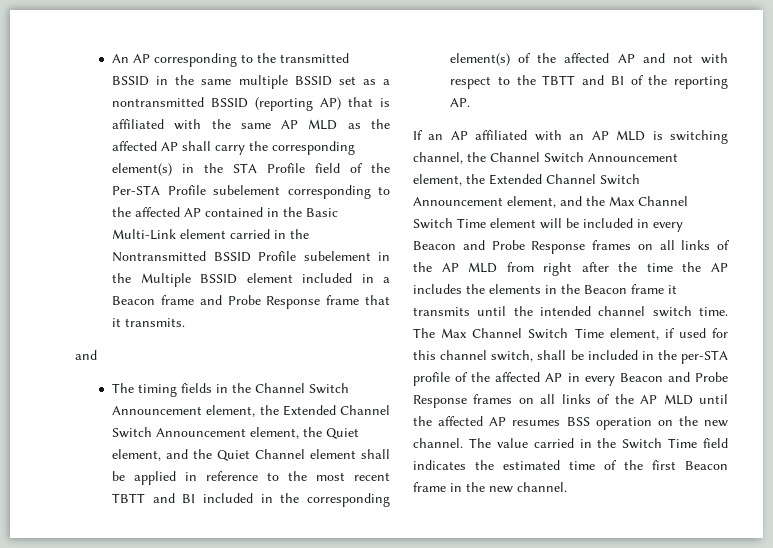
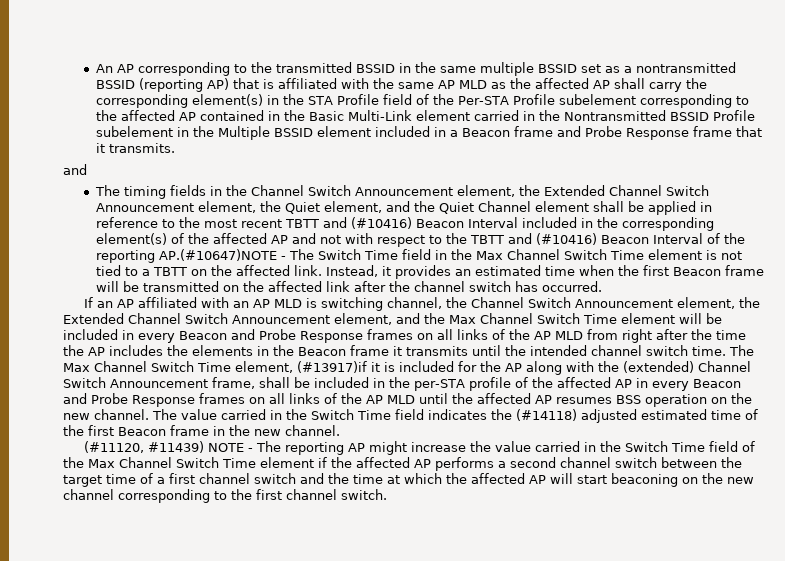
- The timing fields in the Channel Switch Announcement element, the Extended Channel Switch Announcement element, the Quiet element, and the Quiet Channel element shall be applied in reference to the most recent TBTT and BI included in the corresponding element(s) of the affected AP and not with respect to the TBTT and BI of the reporting AP.
+ The timing fields in the Channel Switch Announcement element, the Extended Channel Switch Announcement element, the Quiet element, and the Quiet Channel element shall be applied in reference to the most recent TBTT and (#10416) Beacon Interval included in the corresponding element(s) of the affected AP and not with respect to the TBTT and (#10416) Beacon Interval of the reporting AP.(#10647)NOTE - The Switch Time field in the Max Channel Switch Time element is not tied to a TBTT on the affected link. Instead, it provides an estimated time when the first Beacon frame will be transmitted on the affected link after the channel switch has occurred.
- The Max Channel Switch Time element, if used for this channel switch, shall be included in the per-STA profile of the affected AP in every Beacon and Probe Response frames on all links of the AP MLD until the affected AP resumes BSS operation on the new channel.
+ The Max Channel Switch Time element, (#13917)if it is included for the AP along with the (extended) Channel Switch Announcement frame, shall be included in the per-STA profile of the affected AP in every Beacon and Probe Response frames on all links of the AP MLD until the affected AP resumes BSS operation on the new channel.
- The value carried in the Switch Time field indicates the estimated time of the first Beacon frame in the new channel.
+ The value carried in the Switch Time field indicates the (#14118) adjusted estimated time of the first Beacon frame in the new channel.
+ (#11120, #11439) NOTE - The reporting AP might increase the value carried in the Switch Time field of the Max Channel Switch Time element if the affected AP performs a second channel switch between the target time of a first channel switch and the time at which the affected AP will start beaconing on the new channel corresponding to the first channel switch.

